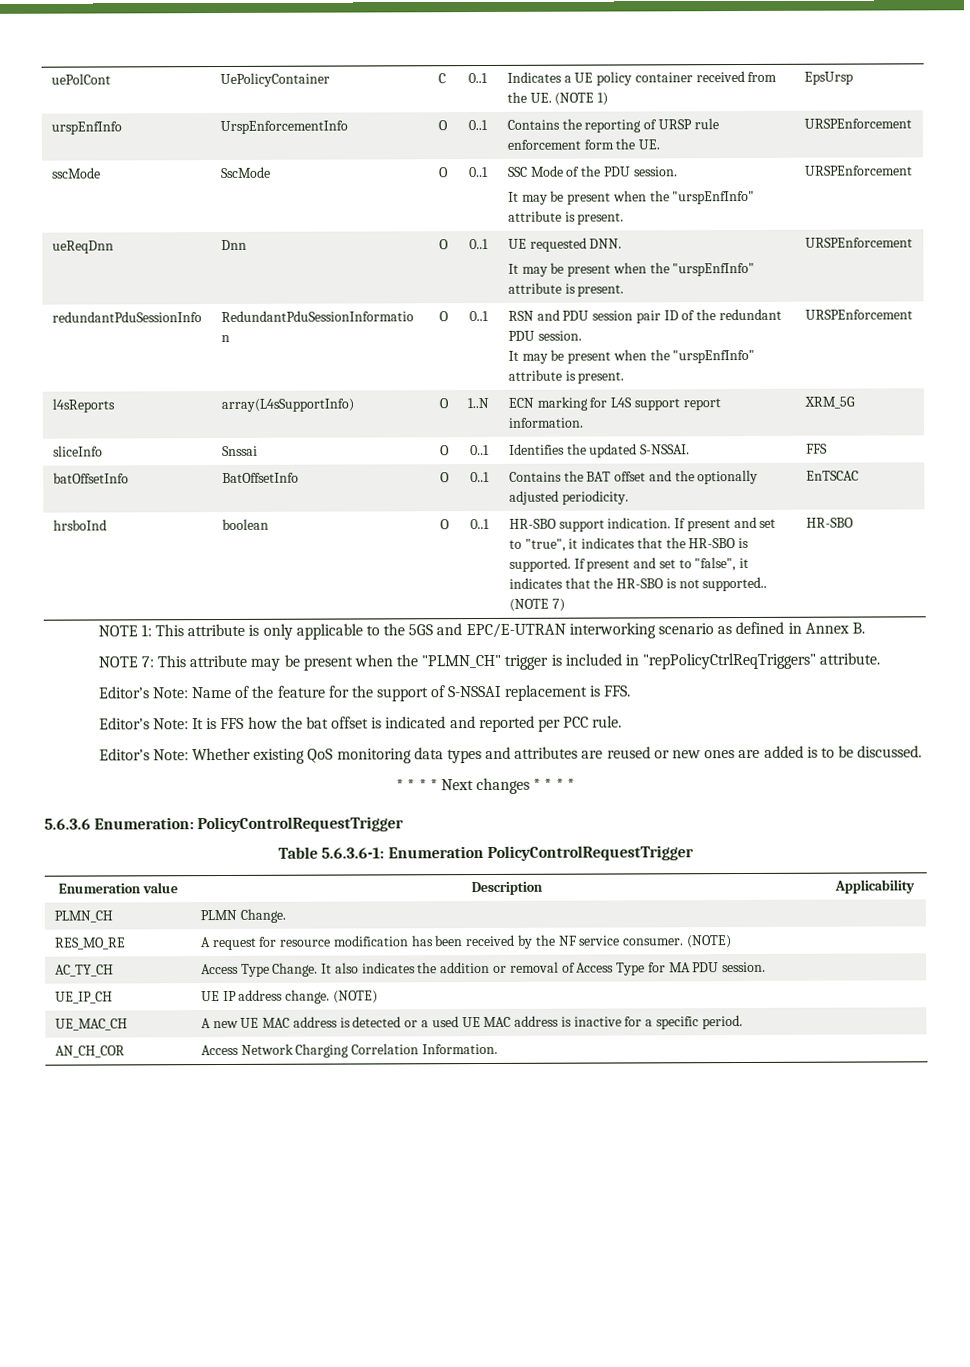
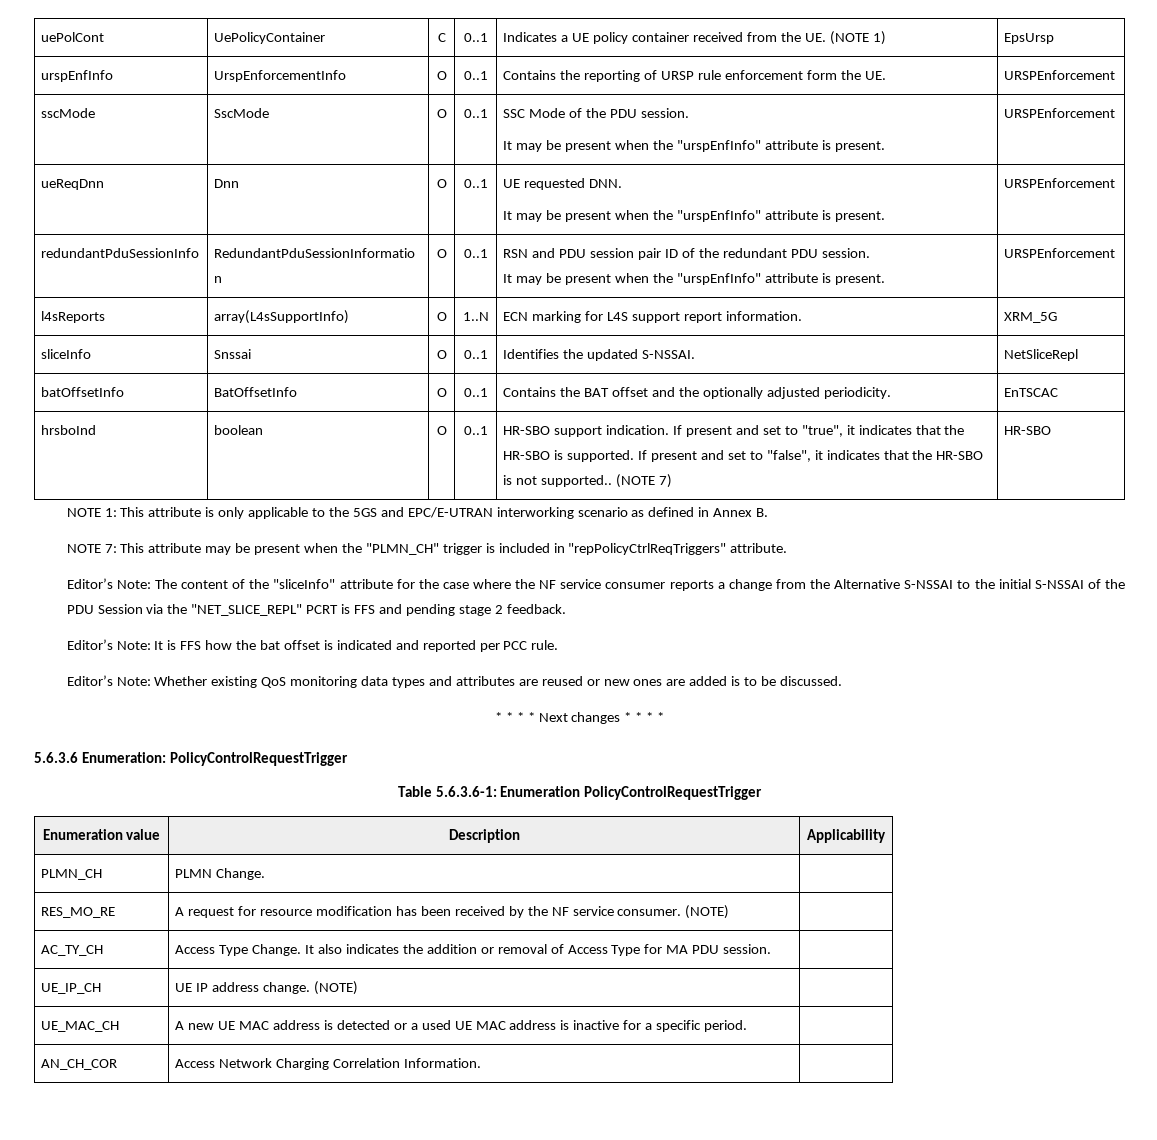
- sliceInfo | Snssai | O | 0..1 | Identifies the updated S-NSSAI. | FFS
+ sliceInfo | Snssai | O | 0..1 | Identifies the updated S-NSSAI. | NetSliceRepl
- Editor’s Note: Name of the feature for the support of S-NSSAI replacement is FFS.
+ Editor’s Note: The content of the "sliceInfo" attribute for the case where the NF service consumer reports a change from the Alternative S-NSSAI to the initial S-NSSAI of the PDU Session via the "NET_SLICE_REPL" PCRT is FFS and pending stage 2 feedback.

